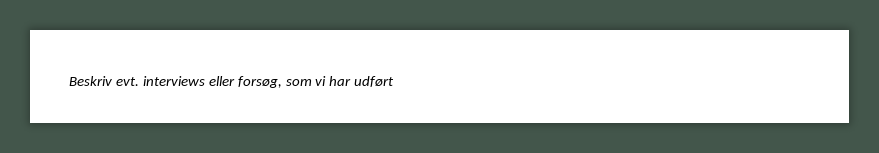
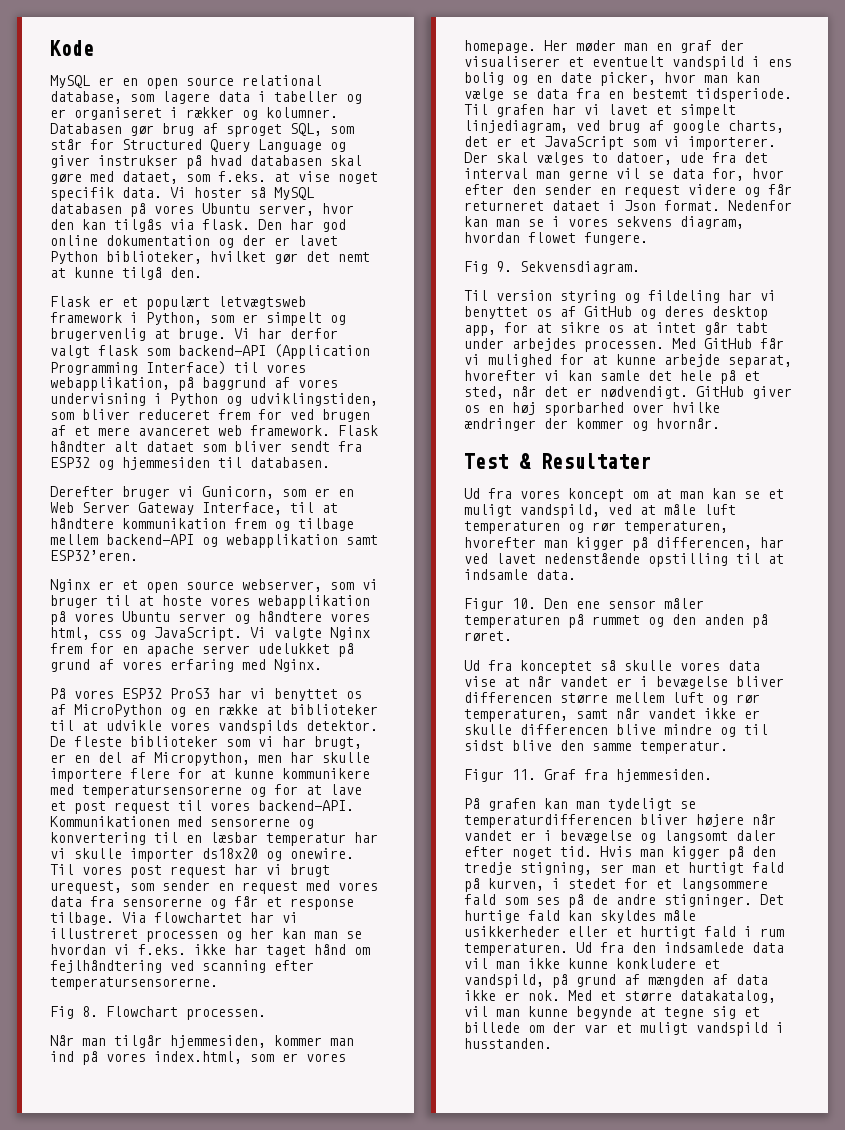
- Beskriv evt. interviews eller forsøg, som vi har udført
+ Kode
+ MySQL er en open source relational database, som lagere data i tabeller og er organiseret i rækker og kolumner. Databasen gør brug af sproget SQL, som står for Structured Query Language og giver instrukser på hvad databasen skal gøre med dataet, som f.eks. at vise noget specifik data. Vi hoster så MySQL databasen på vores Ubuntu server, hvor den kan tilgås via flask. Den har god online dokumentation og der er lavet Python biblioteker, hvilket gør det nemt at kunne tilgå den.
+ Flask er et populært letvægtsweb framework i Python, som er simpelt og brugervenlig at bruge. Vi har derfor valgt flask som backend-API (Application Programming Interface) til vores webapplikation, på baggrund af vores undervisning i Python og udviklingstiden, som bliver reduceret frem for ved brugen af et mere avanceret web framework. Flask håndter alt dataet som bliver sendt fra ESP32 og hjemmesiden til databasen.
+ Derefter bruger vi Gunicorn, som er en Web Server Gateway Interface, til at håndtere kommunikation frem og tilbage mellem backend-API og webapplikation samt ESP32’eren.
+ Nginx er et open source webserver, som vi bruger til at hoste vores webapplikation på vores Ubuntu server og håndtere vores html, css og JavaScript. Vi valgte Nginx frem for en apache server udelukket på grund af vores erfaring med Nginx.
+ På vores ESP32 ProS3 har vi benyttet os af MicroPython og en række at biblioteker til at udvikle vores vandspilds detektor. De fleste biblioteker som vi har brugt, er en del af Micropython, men har skulle importere flere for at kunne kommunikere med temperatursensorerne og for at lave et post request til vores backend-API. Kommunikationen med sensorerne og konvertering til en læsbar temperatur har vi skulle importer ds18x20 og onewire. Til vores post request har vi brugt urequest, som sender en request med vores data fra sensorerne og får et response tilbage. Via flowchartet har vi illustreret processen og her kan man se hvordan vi f.eks. ikke har taget hånd om fejlhåndtering ved scanning efter temperatursensorerne.
+ Fig 8. Flowchart processen.
+ Når man tilgår hjemmesiden, kommer man ind på vores index.html, som er vores homepage. Her møder man en graf der visualiserer et eventuelt vandspild i ens bolig og en date picker, hvor man kan vælge se data fra en bestemt tidsperiode. Til grafen har vi lavet et simpelt linjediagram, ved brug af google charts, det er et JavaScript som vi importerer. Der skal vælges to datoer, ude fra det interval man gerne vil se data for, hvor efter den sender en request videre og får returneret dataet i Json format. Nedenfor kan man se i vores sekvens diagram, hvordan flowet fungere.
+ Fig 9. Sekvensdiagram.
+ Til version styring og fildeling har vi benyttet os af GitHub og deres desktop app, for at sikre os at intet går tabt under arbejdes processen. Med GitHub får vi mulighed for at kunne arbejde separat, hvorefter vi kan samle det hele på et sted, når det er nødvendigt. GitHub giver os en høj sporbarhed over hvilke ændringer der kommer og hvornår.
+ Test & Resultater
+ Ud fra vores koncept om at man kan se et muligt vandspild, ved at måle luft temperaturen og rør temperaturen, hvorefter man kigger på differencen, har ved lavet nedenstående opstilling til at indsamle data.
+ Figur 10. Den ene sensor måler temperaturen på rummet og den anden på røret.
+ Ud fra konceptet så skulle vores data vise at når vandet er i bevægelse bliver differencen større mellem luft og rør temperaturen, samt når vandet ikke er skulle differencen blive mindre og til sidst blive den samme temperatur.
+ Figur 11. Graf fra hjemmesiden.
+ På grafen kan man tydeligt se temperaturdifferencen bliver højere når vandet er i bevægelse og langsomt daler efter noget tid. Hvis man kigger på den tredje stigning, ser man et hurtigt fald på kurven, i stedet for et langsommere fald som ses på de andre stigninger. Det hurtige fald kan skyldes måle usikkerheder eller et hurtigt fald i rum temperaturen. Ud fra den indsamlede data vil man ikke kunne konkludere et vandspild, på grund af mængden af data ikke er nok. Med et større datakatalog, vil man kunne begynde at tegne sig et billede om der var et muligt vandspild i husstanden.

